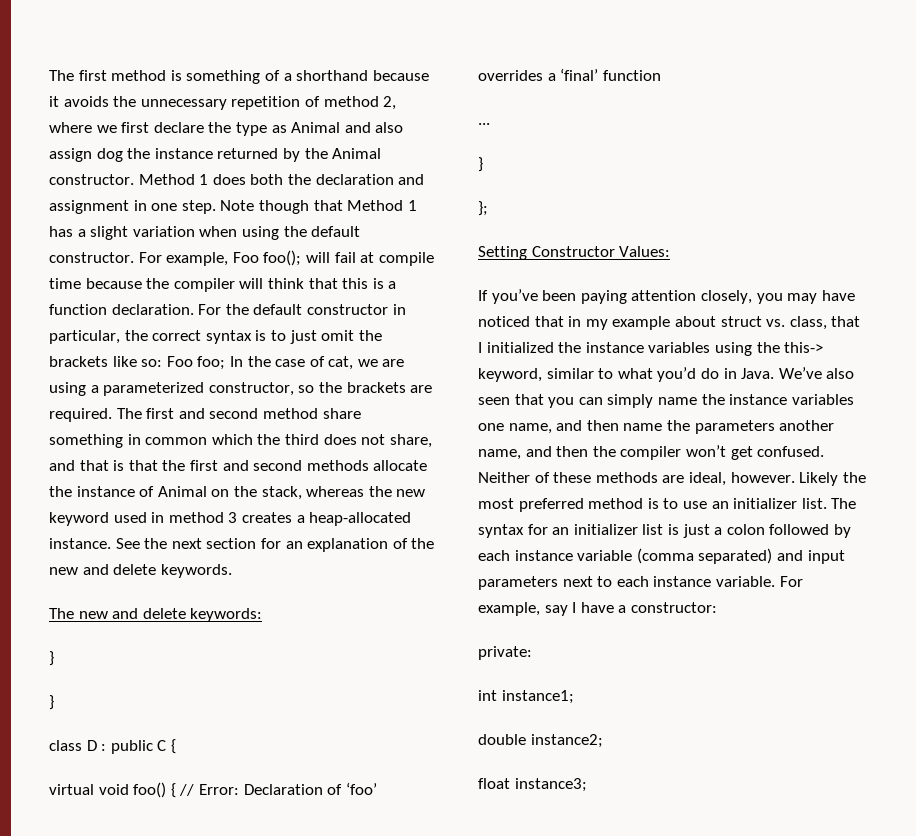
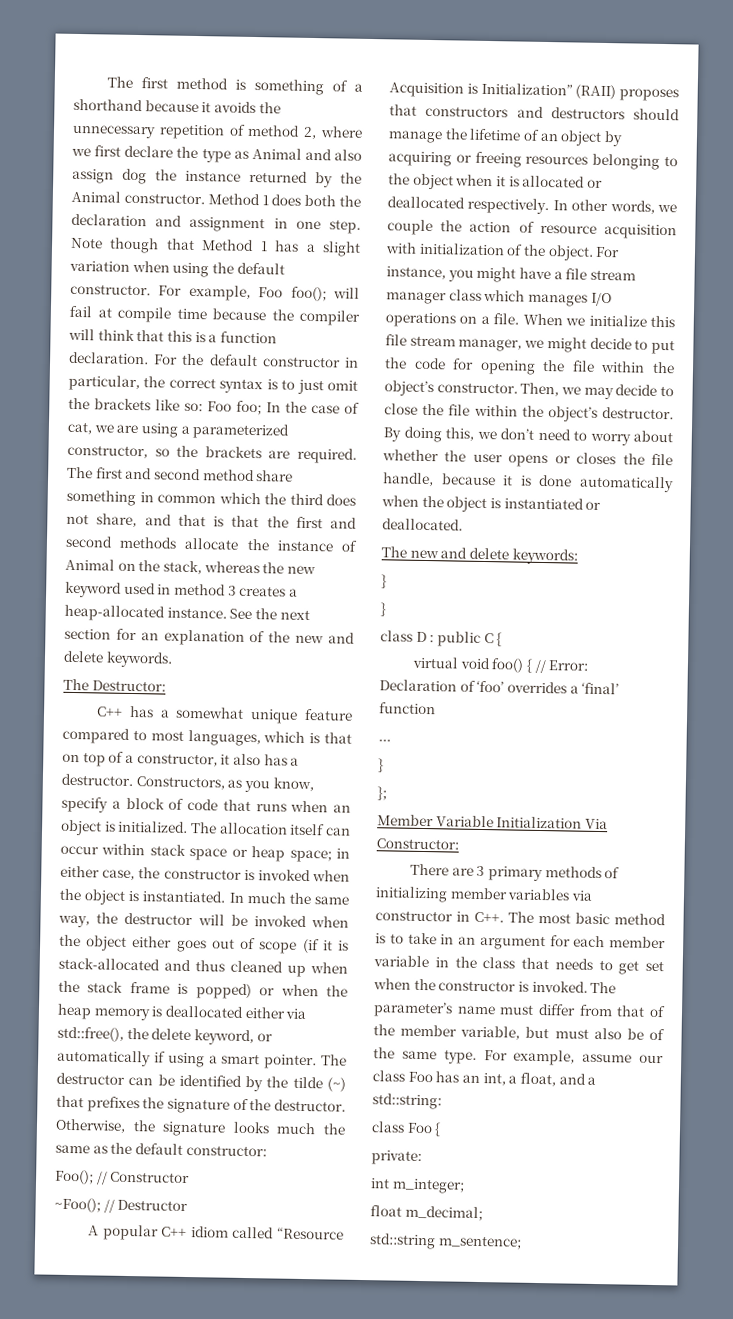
+ The Destructor:
+ C++ has a somewhat unique feature compared to most languages, which is that on top of a constructor, it also has a destructor. Constructors, as you know, specify a block of code that runs when an object is initialized. The allocation itself can occur within stack space or heap space; in either case, the constructor is invoked when the object is instantiated. In much the same way, the destructor will be invoked when the object either goes out of scope (if it is stack-allocated and thus cleaned up when the stack frame is popped) or when the heap memory is deallocated either via std::free(), the delete keyword, or automatically if using a smart pointer. The destructor can be identified by the tilde (~) that prefixes the signature of the destructor. Otherwise, the signature looks much the same as the default constructor:
+ Foo(); // Constructor
+ ~Foo(); // Destructor
+ A popular C++ idiom called “Resource Acquisition is Initialization” (RAII) proposes that constructors and destructors should manage the lifetime of an object by acquiring or freeing resources belonging to the object when it is allocated or deallocated respectively. In other words, we couple the action of resource acquisition with initialization of the object. For instance, you might have a file stream manager class which manages I/O operations on a file. When we initialize this file stream manager, we might decide to put the code for opening the file within the object’s constructor. Then, we may decide to close the file within the object’s destructor. By doing this, we don’t need to worry about whether the user opens or closes the file handle, because it is done automatically when the object is instantiated or deallocated.
- Setting Constructor Values:
- If you’ve been paying attention closely, you may have noticed that in my example about struct vs. class, that I initialized the instance variables using the this-> keyword, similar to what you’d do in Java. We’ve also seen that you can simply name the instance variables one name, and then name the parameters another name, and then the compiler won’t get confused. Neither of these methods are ideal, however. Likely the most preferred method is to use an initializer list. The syntax for an initializer list is just a colon followed by each instance variable (comma separated) and input parameters next to each instance variable. For example, say I have a constructor:
+ Member Variable Initialization Via Constructor:
+ There are 3 primary methods of initializing member variables via constructor in C++. The most basic method is to take in an argument for each member variable in the class that needs to get set when the constructor is invoked. The parameter’s name must differ from that of the member variable, but must also be of the same type. For example, assume our class Foo has an int, a float, and a std::string:
+ class Foo {
  private:
- int instance1;
- double instance2;
- float instance3;
+ int m_integer;
+ float m_decimal;
+ std::string m_sentence;

